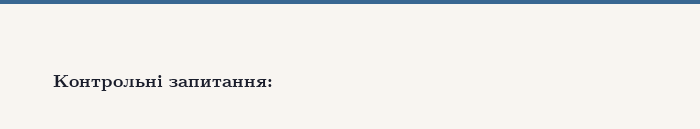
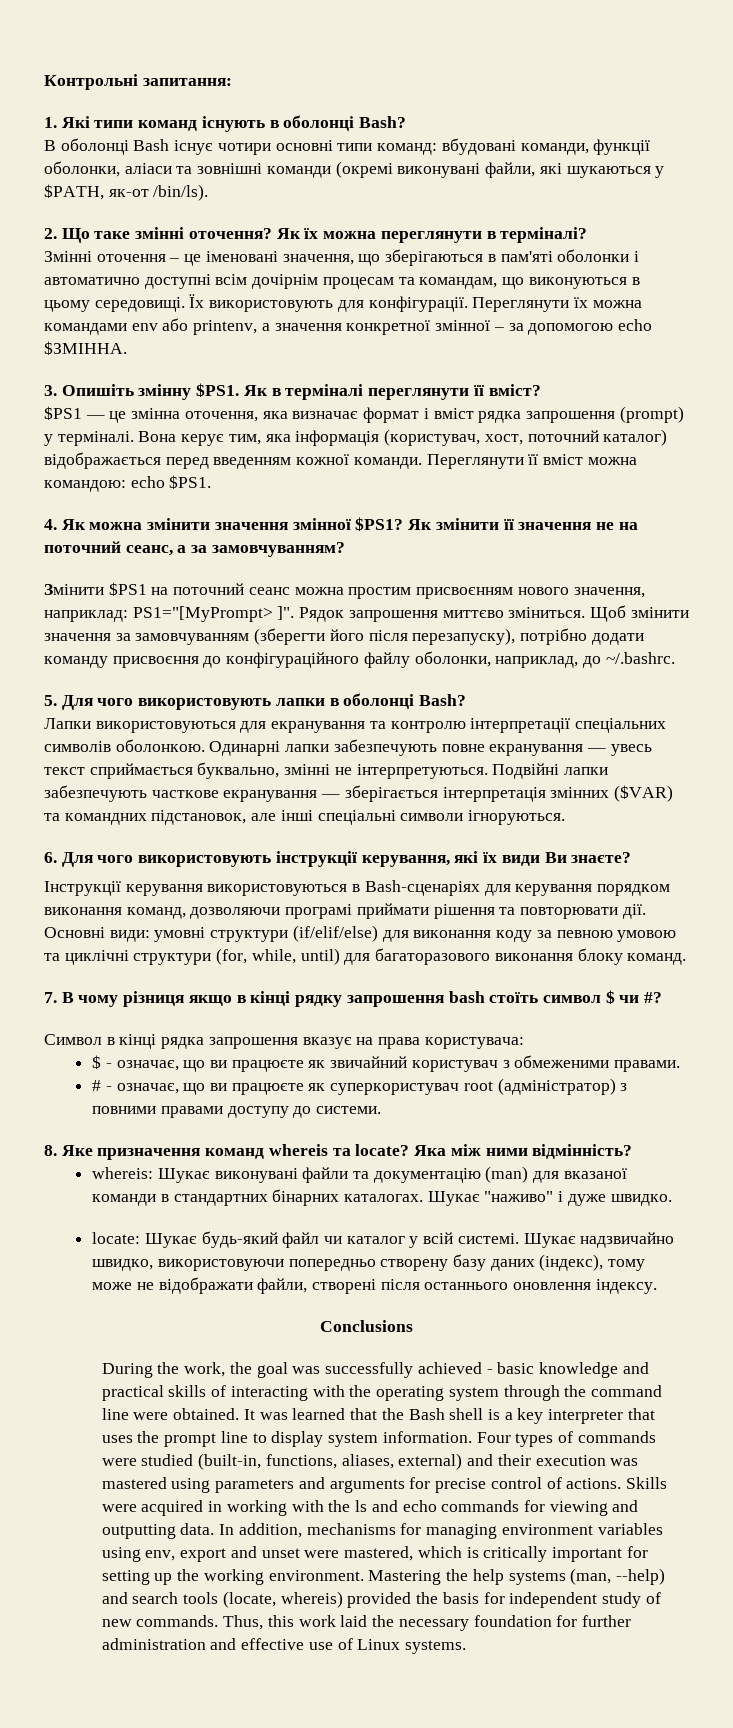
+ 1. Які типи команд існують в оболонці Bash?
+ В оболонці Bash існує чотири основні типи команд: вбудовані команди, функції оболонки, аліаси та зовнішні команди (окремі виконувані файли, які шукаються у $PATH, як-от /bin/ls).
+ 2. Що таке змінні оточення? Як їх можна переглянути в терміналі?
+ Змінні оточення – це іменовані значення, що зберігаються в пам'яті оболонки і автоматично доступні всім дочірнім процесам та командам, що виконуються в цьому середовищі. Їх використовують для конфігурації. Переглянути їх можна командами env або printenv, а значення конкретної змінної – за допомогою echo $ЗМІННА.
+ 3. Опишіть змінну $PS1. Як в терміналі переглянути її вміст?
+ $PS1 — це змінна оточення, яка визначає формат і вміст рядка запрошення (prompt) у терміналі. Вона керує тим, яка інформація (користувач, хост, поточний каталог) відображається перед введенням кожної команди. Переглянути її вміст можна командою: echo $PS1.
+ 4. Як можна змінити значення змінної $PS1? Як змінити її значення не на поточний сеанс, а за замовчуванням?
+ Змінити $PS1 на поточний сеанс можна простим присвоєнням нового значення, наприклад: PS1="[MyPrompt> ]". Рядок запрошення миттєво зміниться. Щоб змінити значення за замовчуванням (зберегти його після перезапуску), потрібно додати команду присвоєння до конфігураційного файлу оболонки, наприклад, до ~/.bashrc.
+ 5. Для чого використовують лапки в оболонці Bash?
+ Лапки використовуються для екранування та контролю інтерпретації спеціальних символів оболонкою. Одинарні лапки забезпечують повне екранування — увесь текст сприймається буквально, змінні не інтерпретуються. Подвійні лапки забезпечують часткове екранування — зберігається інтерпретація змінних ($VAR) та командних підстановок, але інші спеціальні символи ігноруються.
+ 6. Для чого використовують інструкції керування, які їх види Ви знаєте?
+ Інструкції керування використовуються в Bash-сценаріях для керування порядком виконання команд, дозволяючи програмі приймати рішення та повторювати дії. Основні види: умовні структури (if/elif/else) для виконання коду за певною умовою та циклічні структури (for, while, until) для багаторазового виконання блоку команд.
+ 7. В чому різниця якщо в кінці рядку запрошення bash стоїть символ $ чи #?
+ Символ в кінці рядка запрошення вказує на права користувача:
+ $ - означає, що ви працюєте як звичайний користувач з обмеженими правами.
+ # - означає, що ви працюєте як суперкористувач root (адміністратор) з повними правами доступу до системи.
+ 8. Яке призначення команд whereis та locate? Яка між ними відмінність?
+ whereis: Шукає виконувані файли та документацію (man) для вказаної команди в стандартних бінарних каталогах. Шукає "наживо" і дуже швидко.
+ locate: Шукає будь-який файл чи каталог у всій системі. Шукає надзвичайно швидко, використовуючи попередньо створену базу даних (індекс), тому може не відображати файли, створені після останнього оновлення індексу.
+ Conclusions
+ During the work, the goal was successfully achieved - basic knowledge and practical skills of interacting with the operating system through the command line were obtained. It was learned that the Bash shell is a key interpreter that uses the prompt line to display system information. Four types of commands were studied (built-in, functions, aliases, external) and their execution was mastered using parameters and arguments for precise control of actions. Skills were acquired in working with the ls and echo commands for viewing and outputting data. In addition, mechanisms for managing environment variables using env, export and unset were mastered, which is critically important for setting up the working environment. Mastering the help systems (man, --help) and search tools (locate, whereis) provided the basis for independent study of new commands. Thus, this work laid the necessary foundation for further administration and effective use of Linux systems.

